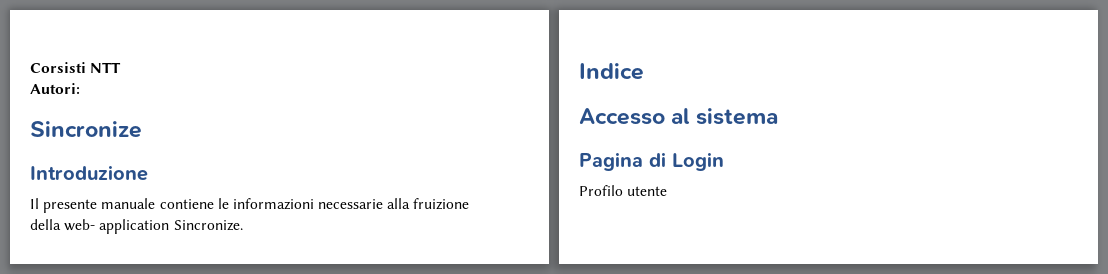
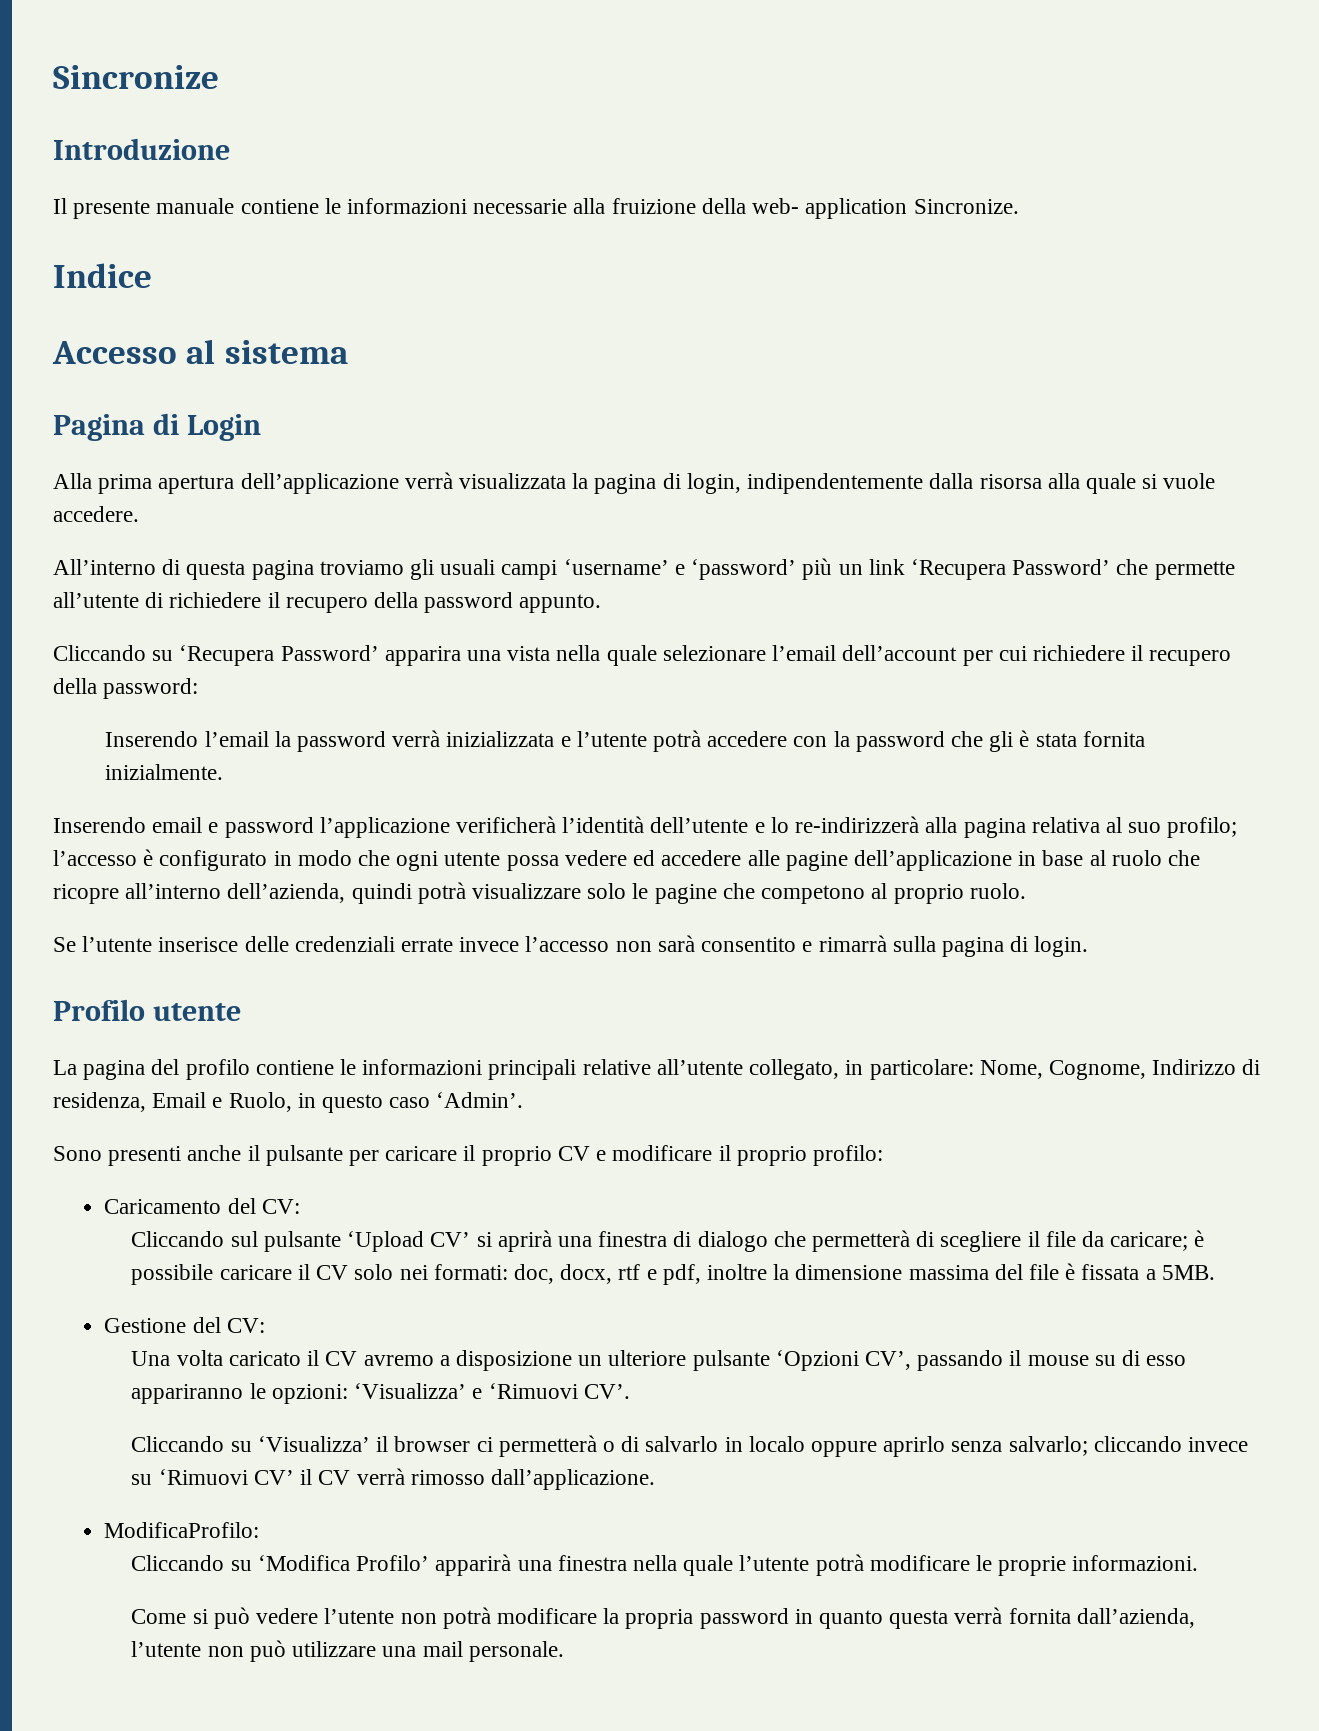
- Corsisti NTT
- Autori:
+ Alla prima apertura dell’applicazione verrà visualizzata la pagina di login, indipendentemente dalla risorsa alla quale si vuole accedere.
+ All’interno di questa pagina troviamo gli usuali campi ‘username’ e ‘password’ più un link ‘Recupera Password’ che permette all’utente di richiedere il recupero della password appunto.
+ Cliccando su ‘Recupera Password’ apparira una vista nella quale selezionare l’email dell’account per cui richiedere il recupero della password:
+ Inserendo l’email la password verrà inizializzata e l’utente potrà accedere con la password che gli è stata fornita inizialmente.
+ Inserendo email e password l’applicazione verificherà l’identità dell’utente e lo re-indirizzerà alla pagina relativa al suo profilo; l’accesso è configurato in modo che ogni utente possa vedere ed accedere alle pagine dell’applicazione in base al ruolo che ricopre all’interno dell’azienda, quindi potrà visualizzare solo le pagine che competono al proprio ruolo.
+ Se l’utente inserisce delle credenziali errate invece l’accesso non sarà consentito e rimarrà sulla pagina di login.
  Profilo utente
+ La pagina del profilo contiene le informazioni principali relative all’utente collegato, in particolare: Nome, Cognome, Indirizzo di residenza, Email e Ruolo, in questo caso ‘Admin’.
+ Sono presenti anche il pulsante per caricare il proprio CV e modificare il proprio profilo:
+ Caricamento del CV:
+ Cliccando sul pulsante ‘Upload CV’ si aprirà una finestra di dialogo che permetterà di scegliere il file da caricare; è possibile caricare il CV solo nei formati: doc, docx, rtf e pdf, inoltre la dimensione massima del file è fissata a 5MB.
+ Gestione del CV:
+ Una volta caricato il CV avremo a disposizione un ulteriore pulsante ‘Opzioni CV’, passando il mouse su di esso appariranno le opzioni: ‘Visualizza’ e ‘Rimuovi CV’.
+ Cliccando su ‘Visualizza’ il browser ci permetterà o di salvarlo in localo oppure aprirlo senza salvarlo; cliccando invece su ‘Rimuovi CV’ il CV verrà rimosso dall’applicazione.
+ ModificaProfilo:
+ Cliccando su ‘Modifica Profilo’ apparirà una finestra nella quale l’utente potrà modificare le proprie informazioni.
+ Come si può vedere l’utente non potrà modificare la propria password in quanto questa verrà fornita dall’azienda, l’utente non può utilizzare una mail personale.

